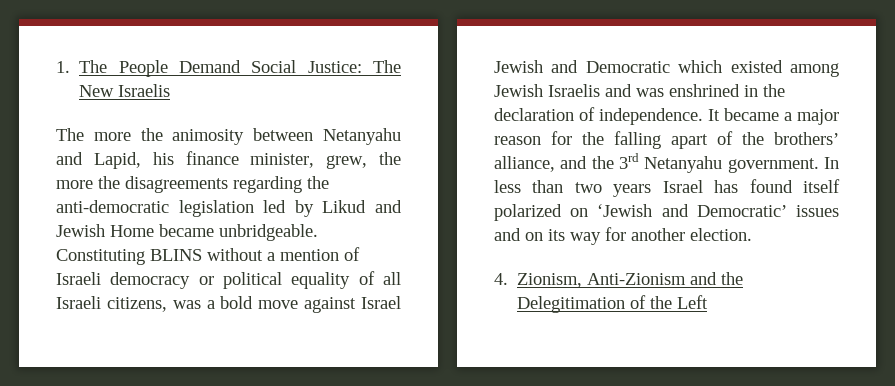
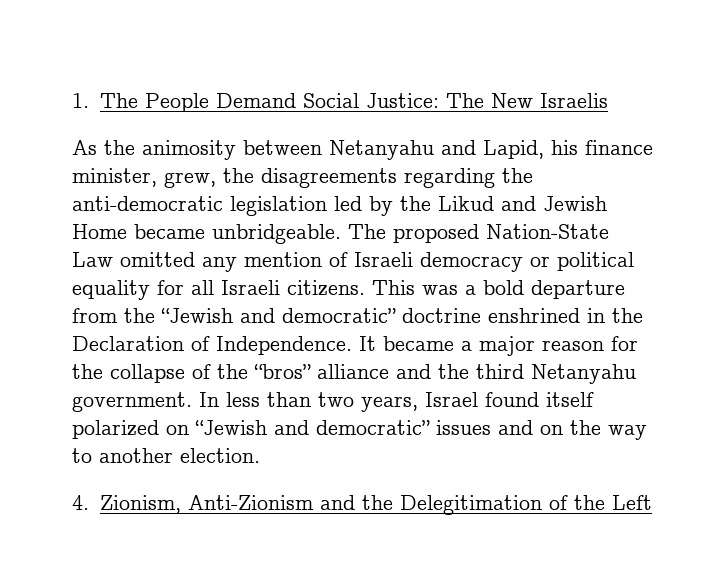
- The more the animosity between Netanyahu and Lapid, his finance minister, grew, the more the disagreements regarding the anti-democratic legislation led by Likud and Jewish Home became unbridgeable.
+ As the animosity between Netanyahu and Lapid, his finance minister, grew, the disagreements regarding the anti-democratic legislation led by the Likud and Jewish Home became unbridgeable.
- Constituting BLINS without a mention of Israeli democracy or political equality of all Israeli citizens, was a bold move against Israel Jewish and Democratic which existed among Jewish Israelis and was enshrined in the declaration of independence.
+ The proposed Nation-State Law omitted any mention of Israeli democracy or political equality for all Israeli citizens. This was a bold departure from the “Jewish and democratic” doctrine enshrined in the Declaration of Independence.
- It became a major reason for the falling apart of the brothers’ alliance, and the 3rd Netanyahu government.
+ It became a major reason for the collapse of the “bros” alliance and the third Netanyahu government.
- In less than two years Israel has found itself polarized on ‘Jewish and Democratic’ issues and on its way for another election.
+ In less than two years, Israel found itself polarized on “Jewish and democratic” issues and on the way to another election.

